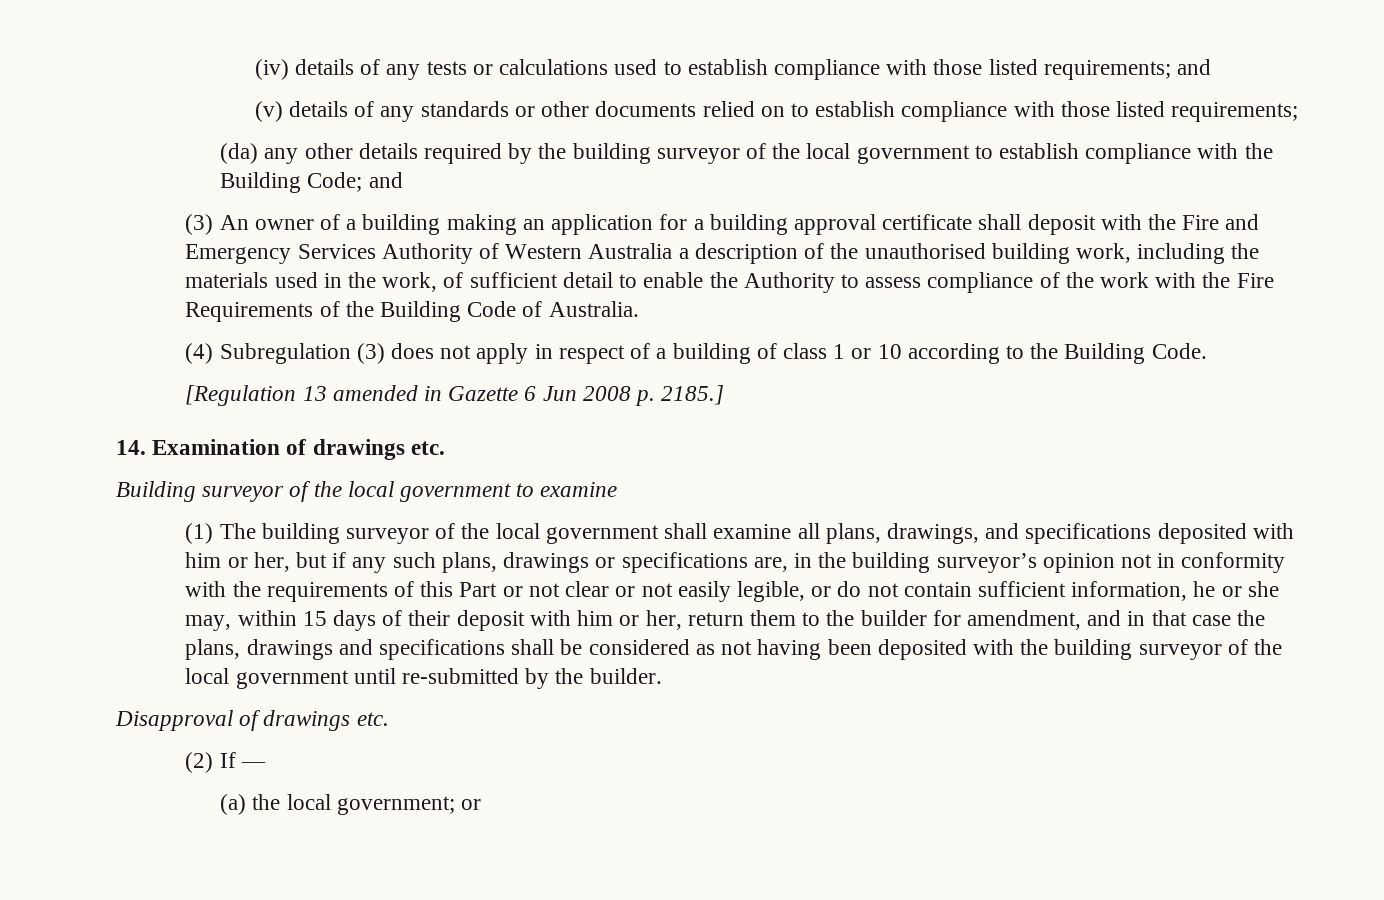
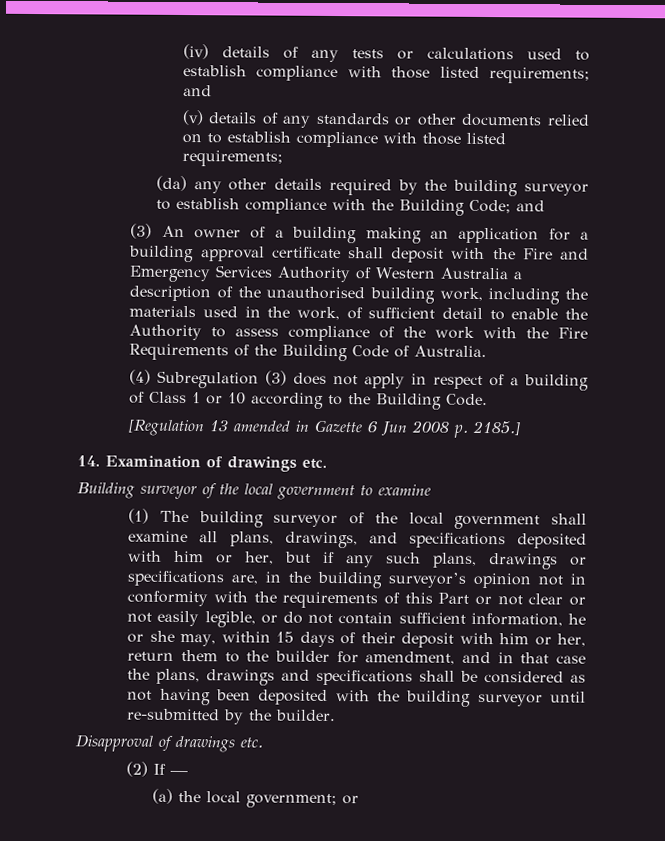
- (da) any other details required by the building surveyor of the local government to establish compliance with the Building Code; and
+ (da) any other details required by the building surveyor to establish compliance with the Building Code; and
- (4) Subregulation (3) does not apply in respect of a building of class 1 or 10 according to the Building Code.
+ (4) Subregulation (3) does not apply in respect of a building of Class 1 or 10 according to the Building Code.
- (1) The building surveyor of the local government shall examine all plans, drawings, and specifications deposited with him or her, but if any such plans, drawings or specifications are, in the building surveyor’s opinion not in conformity with the requirements of this Part or not clear or not easily legible, or do not contain sufficient information, he or she may, within 15 days of their deposit with him or her, return them to the builder for amendment, and in that case the plans, drawings and specifications shall be considered as not having been deposited with the building surveyor of the local government until re-submitted by the builder.
+ (1) The building surveyor of the local government shall examine all plans, drawings, and specifications deposited with him or her, but if any such plans, drawings or specifications are, in the building surveyor’s opinion not in conformity with the requirements of this Part or not clear or not easily legible, or do not contain sufficient information, he or she may, within 15 days of their deposit with him or her, return them to the builder for amendment, and in that case the plans, drawings and specifications shall be considered as not having been deposited with the building surveyor until re-submitted by the builder.

